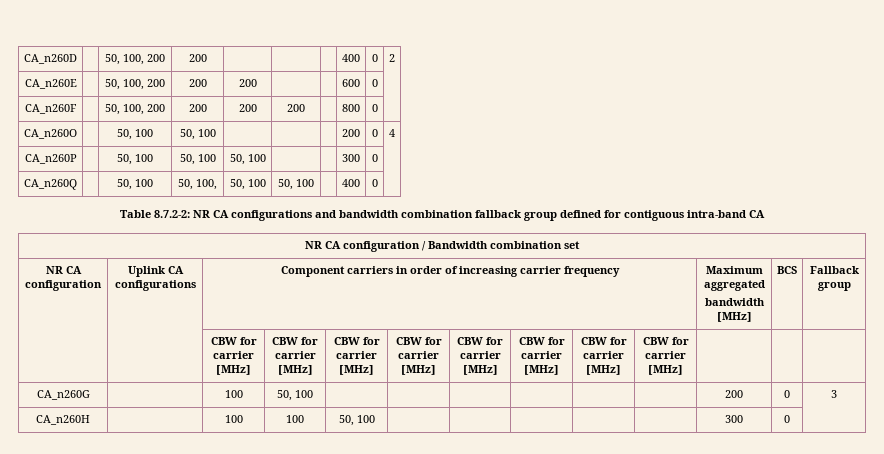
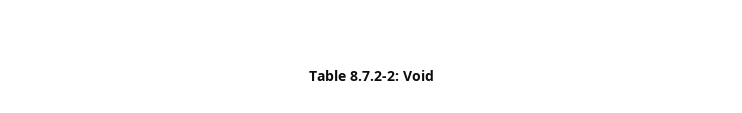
- CA_n260D | | 50, 100, 200 | 200 | | | | 400 | 0 | 2
- CA_n260E | | 50, 100, 200 | 200 | 200 | | | 600 | 0 |
- CA_n260F | | 50, 100, 200 | 200 | 200 | 200 | | 800 | 0 |
- CA_n260O | | 50, 100 | 50, 100 | | | | 200 | 0 | 4
- CA_n260P | | 50, 100 | 50, 100 | 50, 100 | | | 300 | 0 |
- CA_n260Q | | 50, 100 | 50, 100, | 50, 100 | 50, 100 | | 400 | 0 |
- Table 8.7.2-2: NR CA configurations and bandwidth combination fallback group defined for contiguous intra-band CA
- NR CA configuration / Bandwidth combination set
- NR CA configuration | Uplink CA configurations | Component carriers in order of increasing carrier frequency | Maximum aggregated
- bandwidth [MHz] | BCS | Fallback group
- | | CBW for carrier [MHz] | CBW for carrier [MHz] | CBW for carrier [MHz] | CBW for carrier [MHz] | CBW for carrier [MHz] | CBW for carrier [MHz] | CBW for carrier [MHz] | CBW for carrier [MHz] | | |
- CA_n260G | | 100 | 50, 100 | | | | | | | 200 | 0 | 3
- CA_n260H | | 100 | 100 | 50, 100 | | | | | | 300 | 0 |
+ Table 8.7.2-2: Void

